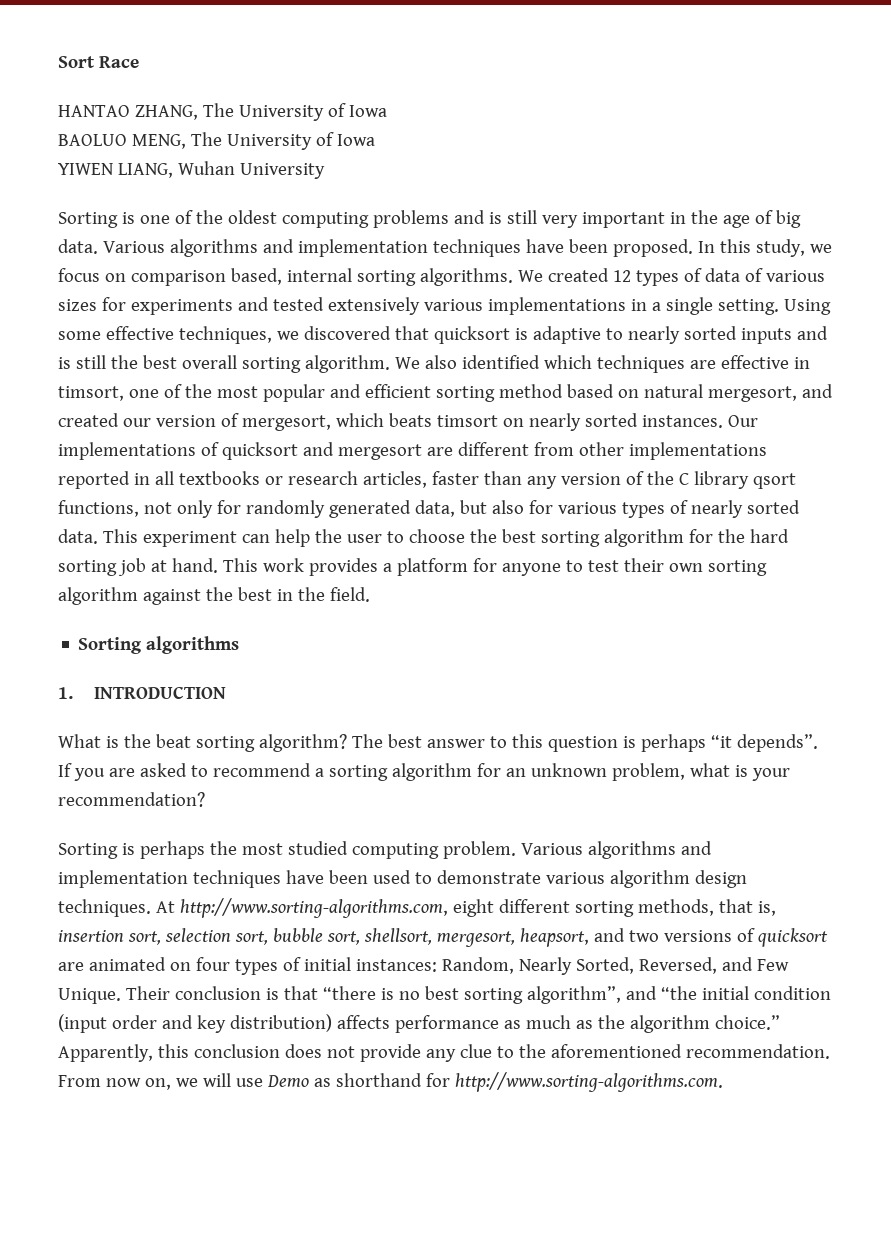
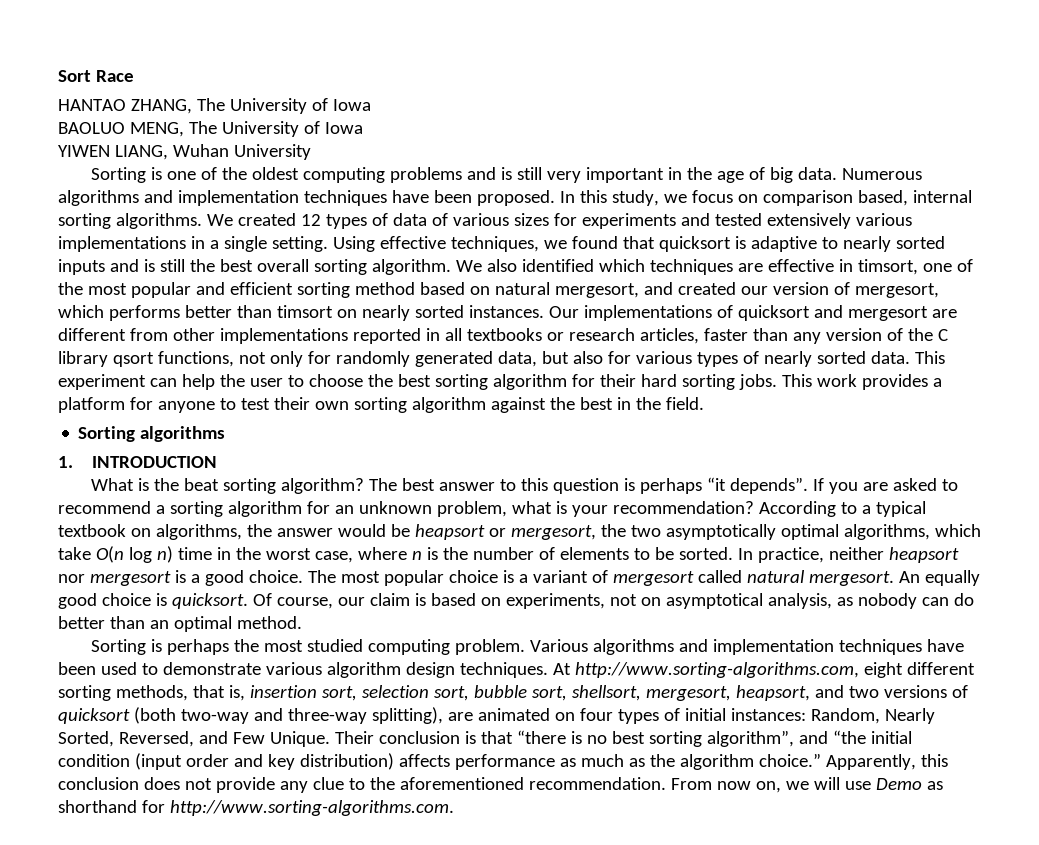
- Various algorithms and implementation techniques have been proposed.
+ Numerous algorithms and implementation techniques have been proposed.
- Using some effective techniques, we discovered that quicksort is adaptive to nearly sorted inputs and is still the best overall sorting algorithm.
+ Using effective techniques, we found that quicksort is adaptive to nearly sorted inputs and is still the best overall sorting algorithm.
- We also identified which techniques are effective in timsort, one of the most popular and efficient sorting method based on natural mergesort, and created our version of mergesort, which beats timsort on nearly sorted instances.
+ We also identified which techniques are effective in timsort, one of the most popular and efficient sorting method based on natural mergesort, and created our version of mergesort, which performs better than timsort on nearly sorted instances.
- This experiment can help the user to choose the best sorting algorithm for the hard sorting job at hand.
+ This experiment can help the user to choose the best sorting algorithm for their hard sorting jobs.
+ According to a typical textbook on algorithms, the answer would be heapsort or mergesort, the two asymptotically optimal algorithms, which take O(n log n) time in the worst case, where n is the number of elements to be sorted. In practice, neither heapsort nor mergesort is a good choice. The most popular choice is a variant of mergesort called natural mergesort. An equally good choice is quicksort. Of course, our claim is based on experiments, not on asymptotical analysis, as nobody can do better than an optimal method.
- At http://www.sorting-algorithms.com, eight different sorting methods, that is, insertion sort, selection sort, bubble sort, shellsort, mergesort, heapsort, and two versions of quicksort are animated on four types of initial instances: Random, Nearly Sorted, Reversed, and Few Unique.
+ At http://www.sorting-algorithms.com, eight different sorting methods, that is, insertion sort, selection sort, bubble sort, shellsort, mergesort, heapsort, and two versions of quicksort (both two-way and three-way splitting), are animated on four types of initial instances: Random, Nearly Sorted, Reversed, and Few Unique.

